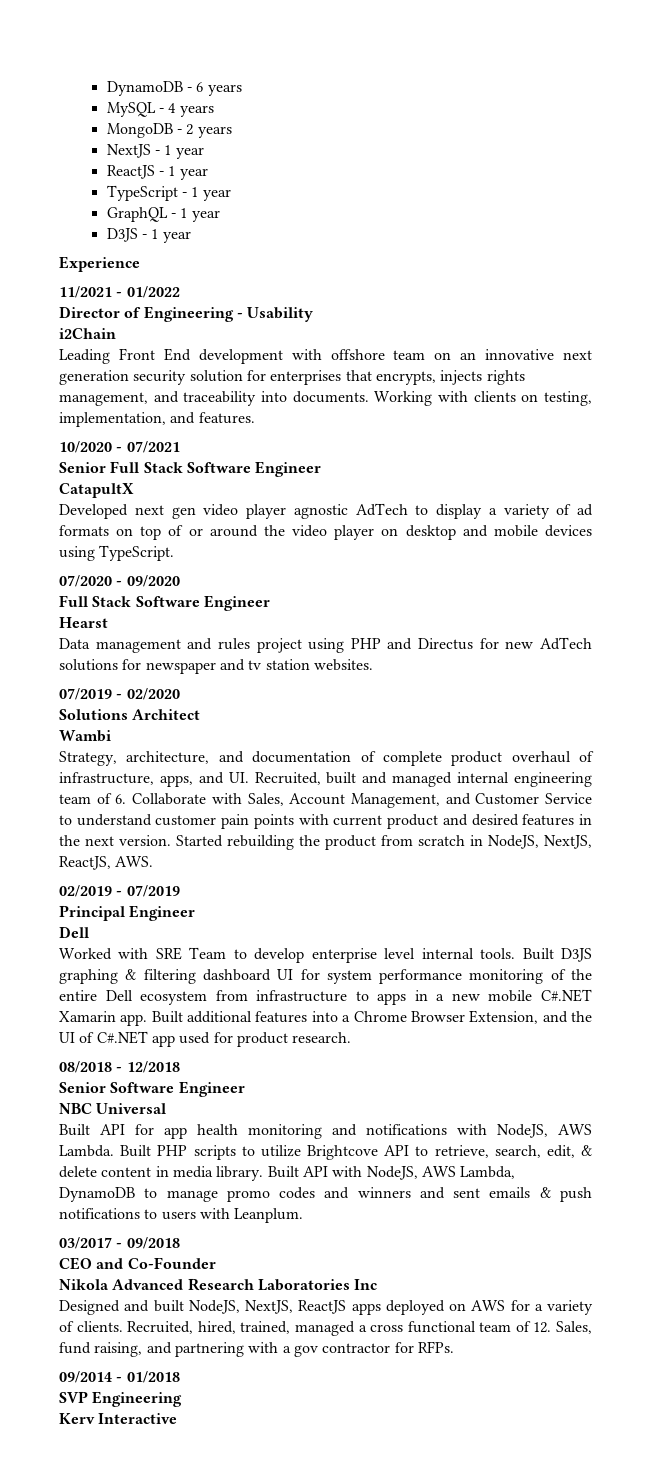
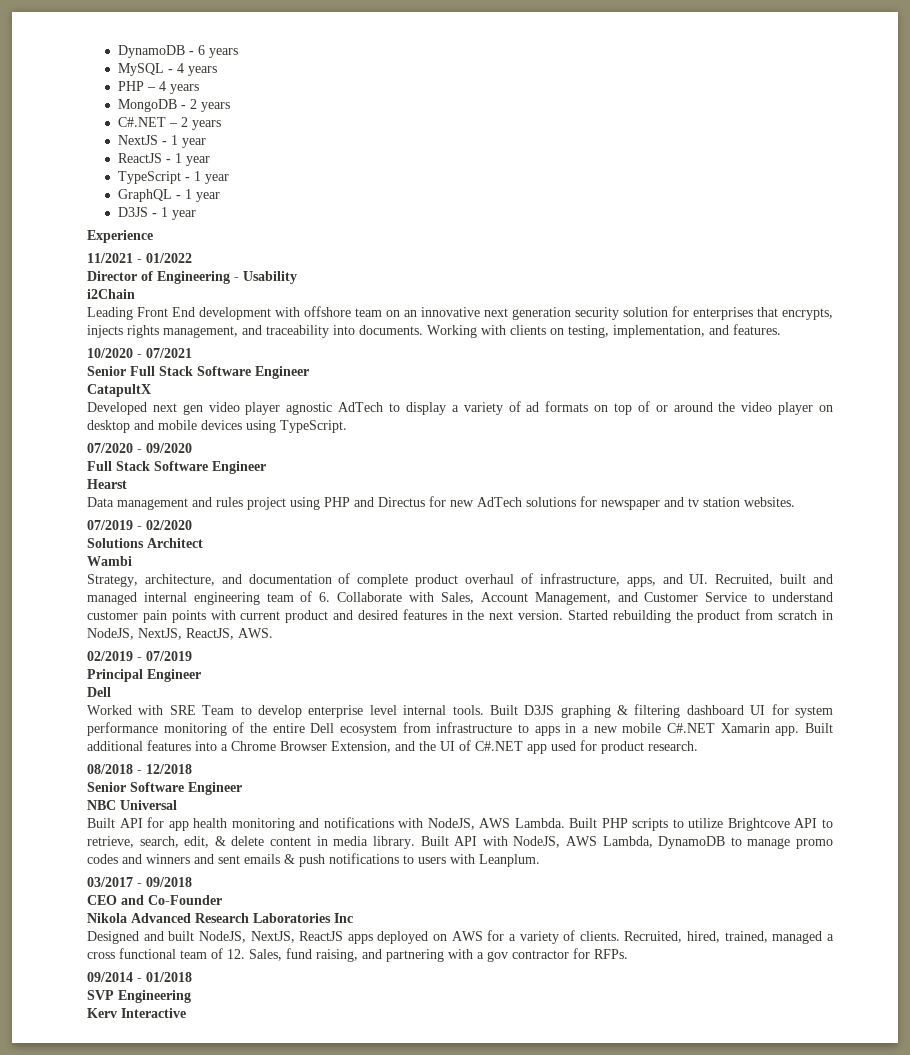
+ PHP – 4 years
+ C#.NET – 2 years

